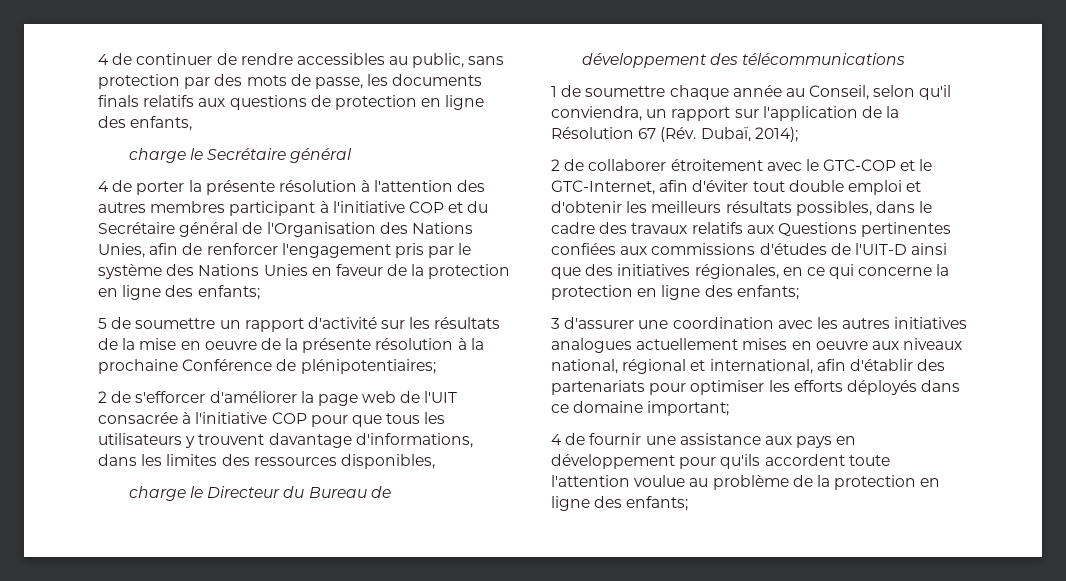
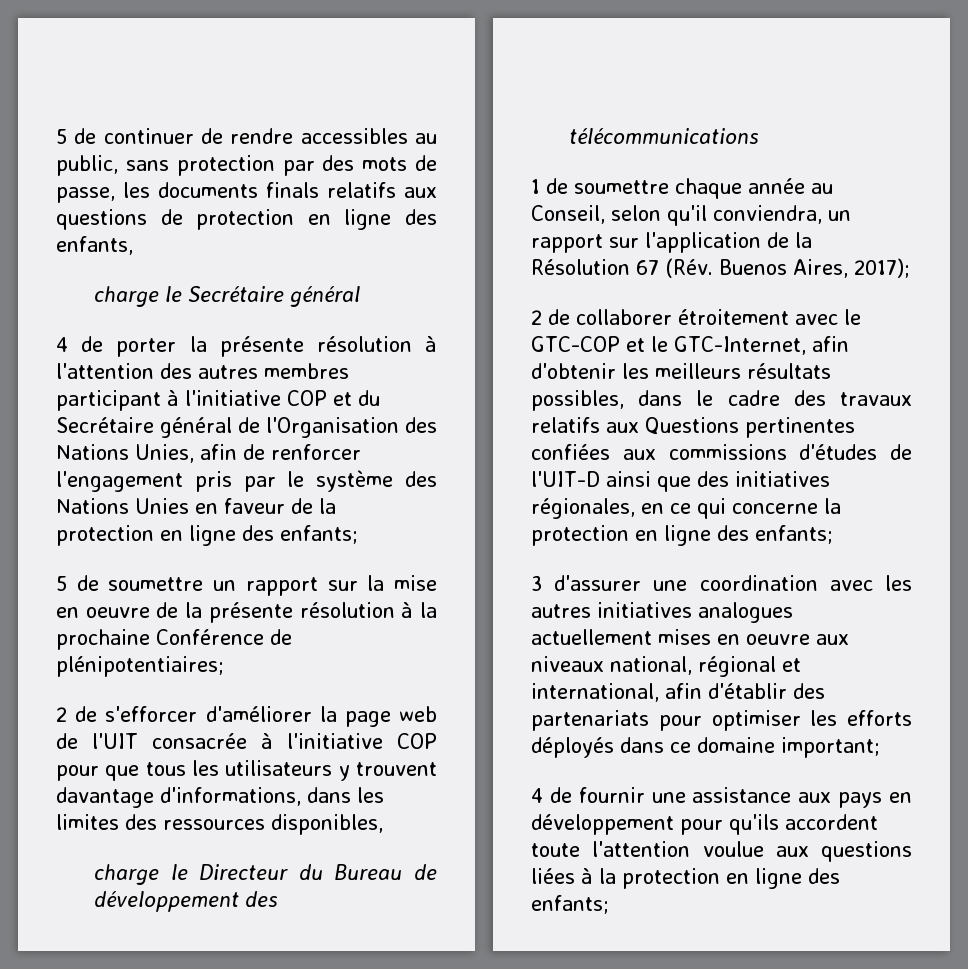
- 4 de continuer de rendre accessibles au public, sans protection par des mots de passe, les documents finals relatifs aux questions de protection en ligne des enfants,
+ 5 de continuer de rendre accessibles au public, sans protection par des mots de passe, les documents finals relatifs aux questions de protection en ligne des enfants,
- 5 de soumettre un rapport d'activité sur les résultats de la mise en oeuvre de la présente résolution à la prochaine Conférence de plénipotentiaires;
+ 5 de soumettre un rapport sur la mise en oeuvre de la présente résolution à la prochaine Conférence de plénipotentiaires;
- 1 de soumettre chaque année au Conseil, selon qu'il conviendra, un rapport sur l'application de la Résolution 67 (Rév. Dubaï, 2014);
+ 1 de soumettre chaque année au Conseil, selon qu'il conviendra, un rapport sur l'application de la Résolution 67 (Rév. Buenos Aires, 2017);
- 2 de collaborer étroitement avec le GTC-COP et le GTC-Internet, afin d'éviter tout double emploi et d'obtenir les meilleurs résultats possibles, dans le cadre des travaux relatifs aux Questions pertinentes confiées aux commissions d'études de l'UIT-D ainsi que des initiatives régionales, en ce qui concerne la protection en ligne des enfants;
+ 2 de collaborer étroitement avec le GTC-COP et le GTC-Internet, afin d'obtenir les meilleurs résultats possibles, dans le cadre des travaux relatifs aux Questions pertinentes confiées aux commissions d'études de l'UIT-D ainsi que des initiatives régionales, en ce qui concerne la protection en ligne des enfants;
- 4 de fournir une assistance aux pays en développement pour qu'ils accordent toute l'attention voulue au problème de la protection en ligne des enfants;
+ 4 de fournir une assistance aux pays en développement pour qu'ils accordent toute l'attention voulue aux questions liées à la protection en ligne des enfants;

